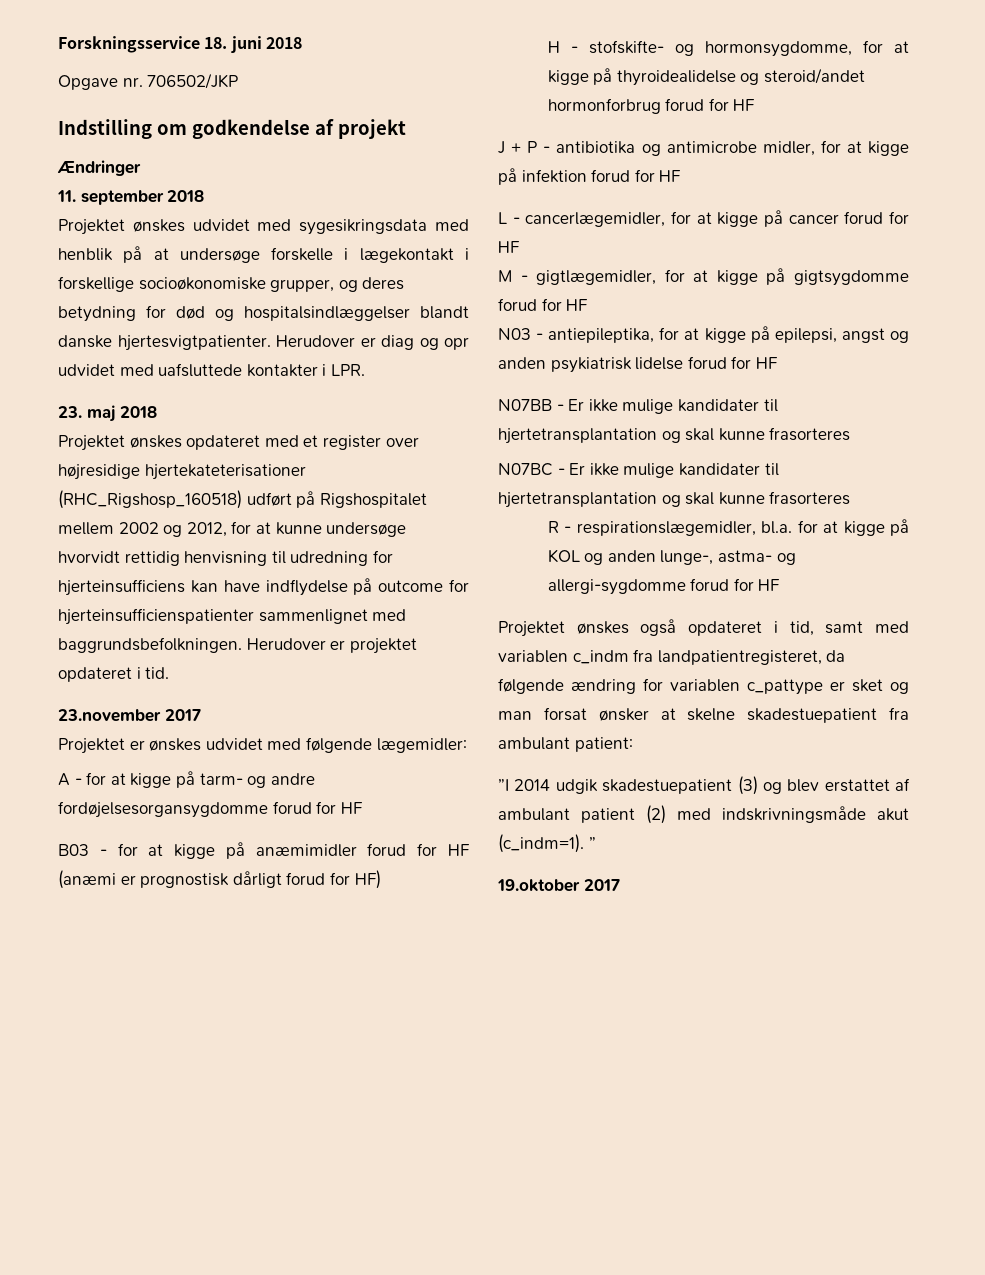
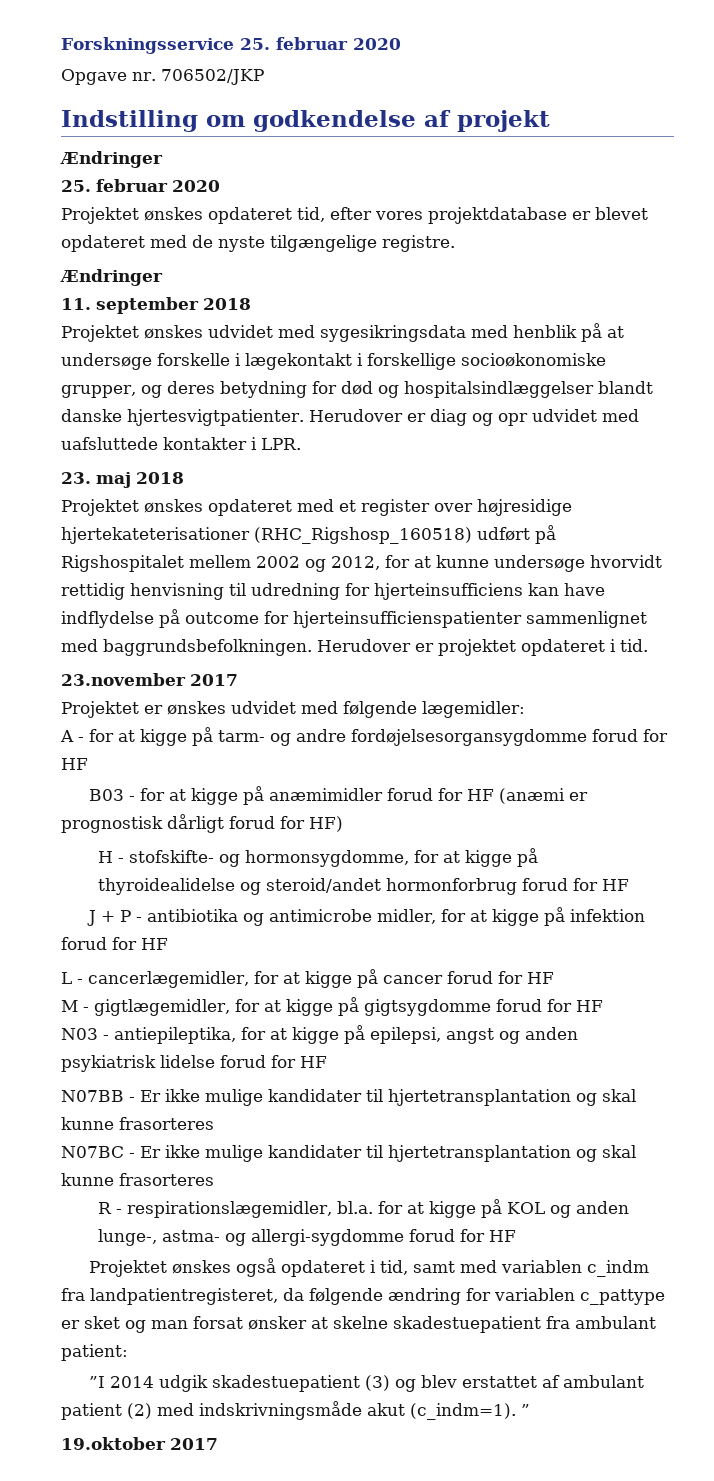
- Forskningsservice 18. juni 2018
+ Forskningsservice 25. februar 2020
  Indstilling om godkendelse af projekt
+ Ændringer
+ 25. februar 2020
+ Projektet ønskes opdateret tid, efter vores projektdatabase er blevet opdateret med de nyste tilgængelige registre.

